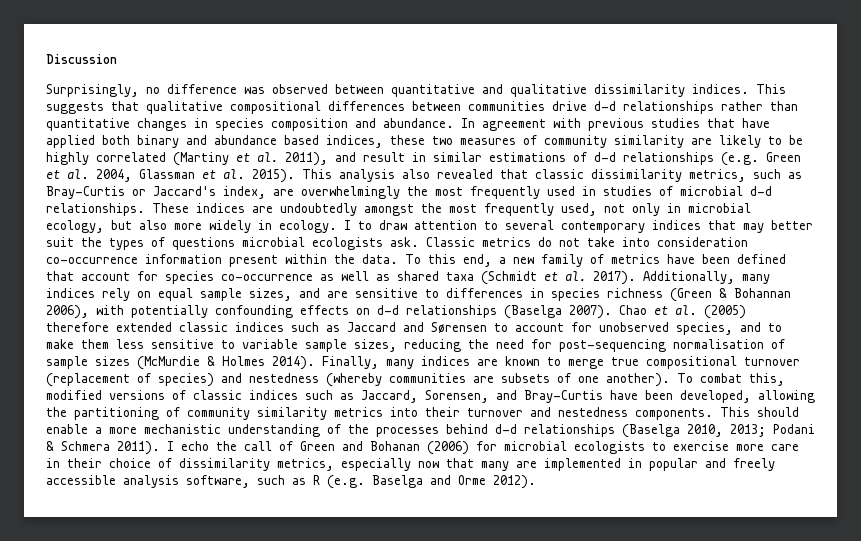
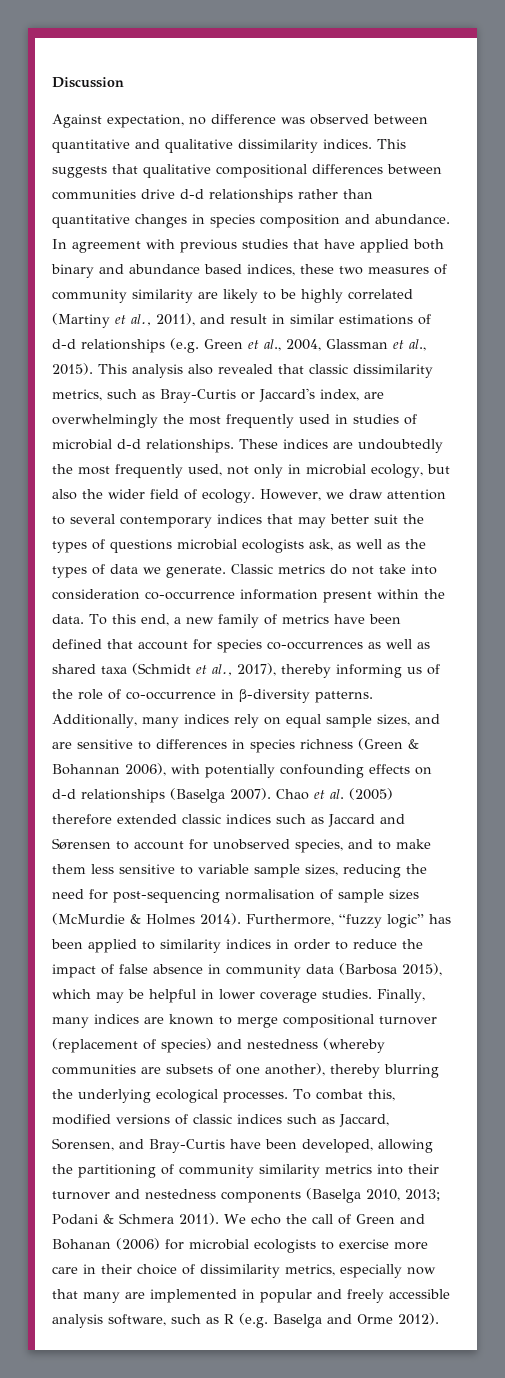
- Surprisingly, no difference was observed between quantitative and qualitative dissimilarity indices.
+ Against expectation, no difference was observed between quantitative and qualitative dissimilarity indices.
- In agreement with previous studies that have applied both binary and abundance based indices, these two measures of community similarity are likely to be highly correlated (Martiny et al. 2011), and result in similar estimations of d-d relationships (e.g. Green et al. 2004, Glassman et al. 2015).
+ In agreement with previous studies that have applied both binary and abundance based indices, these two measures of community similarity are likely to be highly correlated (Martiny et al., 2011), and result in similar estimations of d-d relationships (e.g. Green et al., 2004, Glassman et al., 2015).
- These indices are undoubtedly amongst the most frequently used, not only in microbial ecology, but also more widely in ecology. I to draw attention to several contemporary indices that may better suit the types of questions microbial ecologists ask.
+ These indices are undoubtedly the most frequently used, not only in microbial ecology, but also the wider field of ecology. However, we draw attention to several contemporary indices that may better suit the types of questions microbial ecologists ask, as well as the types of data we generate.
- To this end, a new family of metrics have been defined that account for species co-occurrence as well as shared taxa (Schmidt et al. 2017).
+ To this end, a new family of metrics have been defined that account for species co-occurrences as well as shared taxa (Schmidt et al., 2017), thereby informing us of the role of co-occurrence in β-diversity patterns.
+ Furthermore, “fuzzy logic” has been applied to similarity indices in order to reduce the impact of false absence in community data (Barbosa 2015), which may be helpful in lower coverage studies.
- Finally, many indices are known to merge true compositional turnover (replacement of species) and nestedness (whereby communities are subsets of one another).
+ Finally, many indices are known to merge compositional turnover (replacement of species) and nestedness (whereby communities are subsets of one another), thereby blurring the underlying ecological processes.
- To combat this, modified versions of classic indices such as Jaccard, Sorensen, and Bray-Curtis have been developed, allowing the partitioning of community similarity metrics into their turnover and nestedness components. This should enable a more mechanistic understanding of the processes behind d-d relationships (Baselga 2010, 2013; Podani & Schmera 2011).
+ To combat this, modified versions of classic indices such as Jaccard, Sorensen, and Bray-Curtis have been developed, allowing the partitioning of community similarity metrics into their turnover and nestedness components (Baselga 2010, 2013; Podani & Schmera 2011).
- I echo the call of Green and Bohanan (2006) for microbial ecologists to exercise more care in their choice of dissimilarity metrics, especially now that many are implemented in popular and freely accessible analysis software, such as R (e.g. Baselga and Orme 2012).
+ We echo the call of Green and Bohanan (2006) for microbial ecologists to exercise more care in their choice of dissimilarity metrics, especially now that many are implemented in popular and freely accessible analysis software, such as R (e.g. Baselga and Orme 2012).

